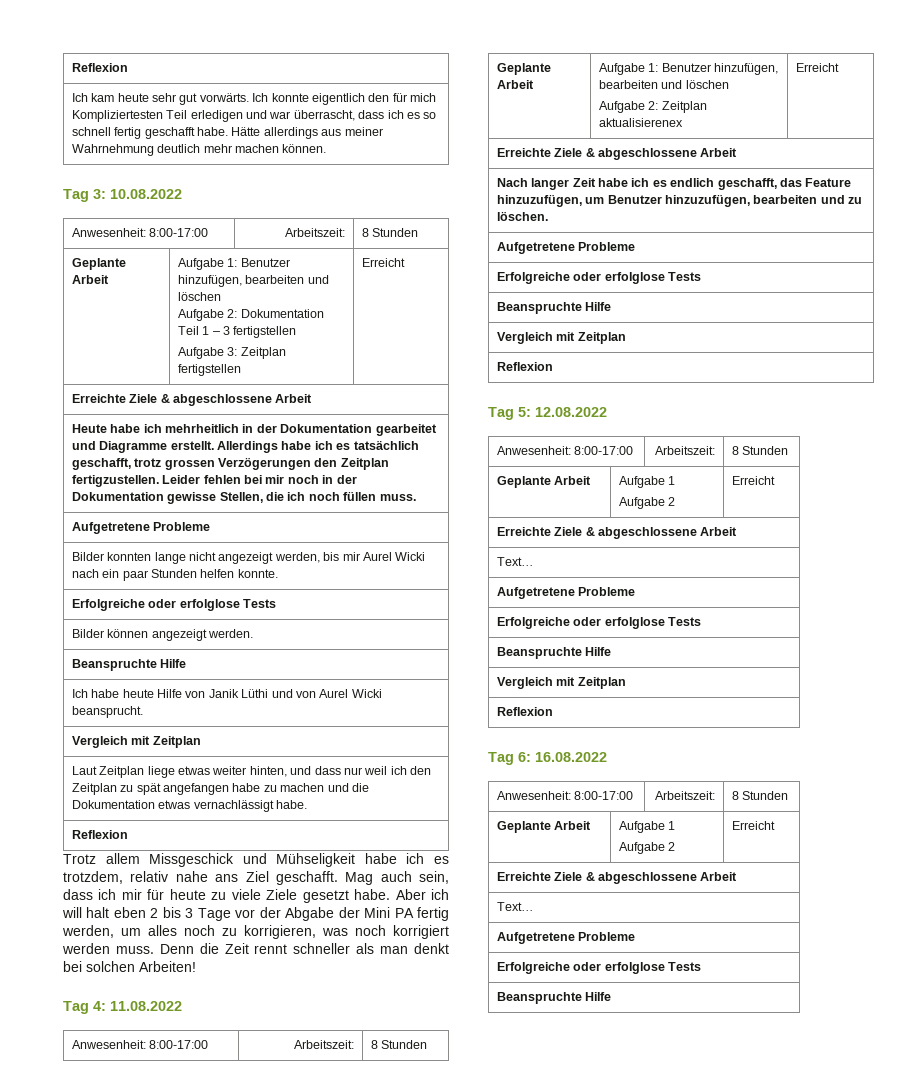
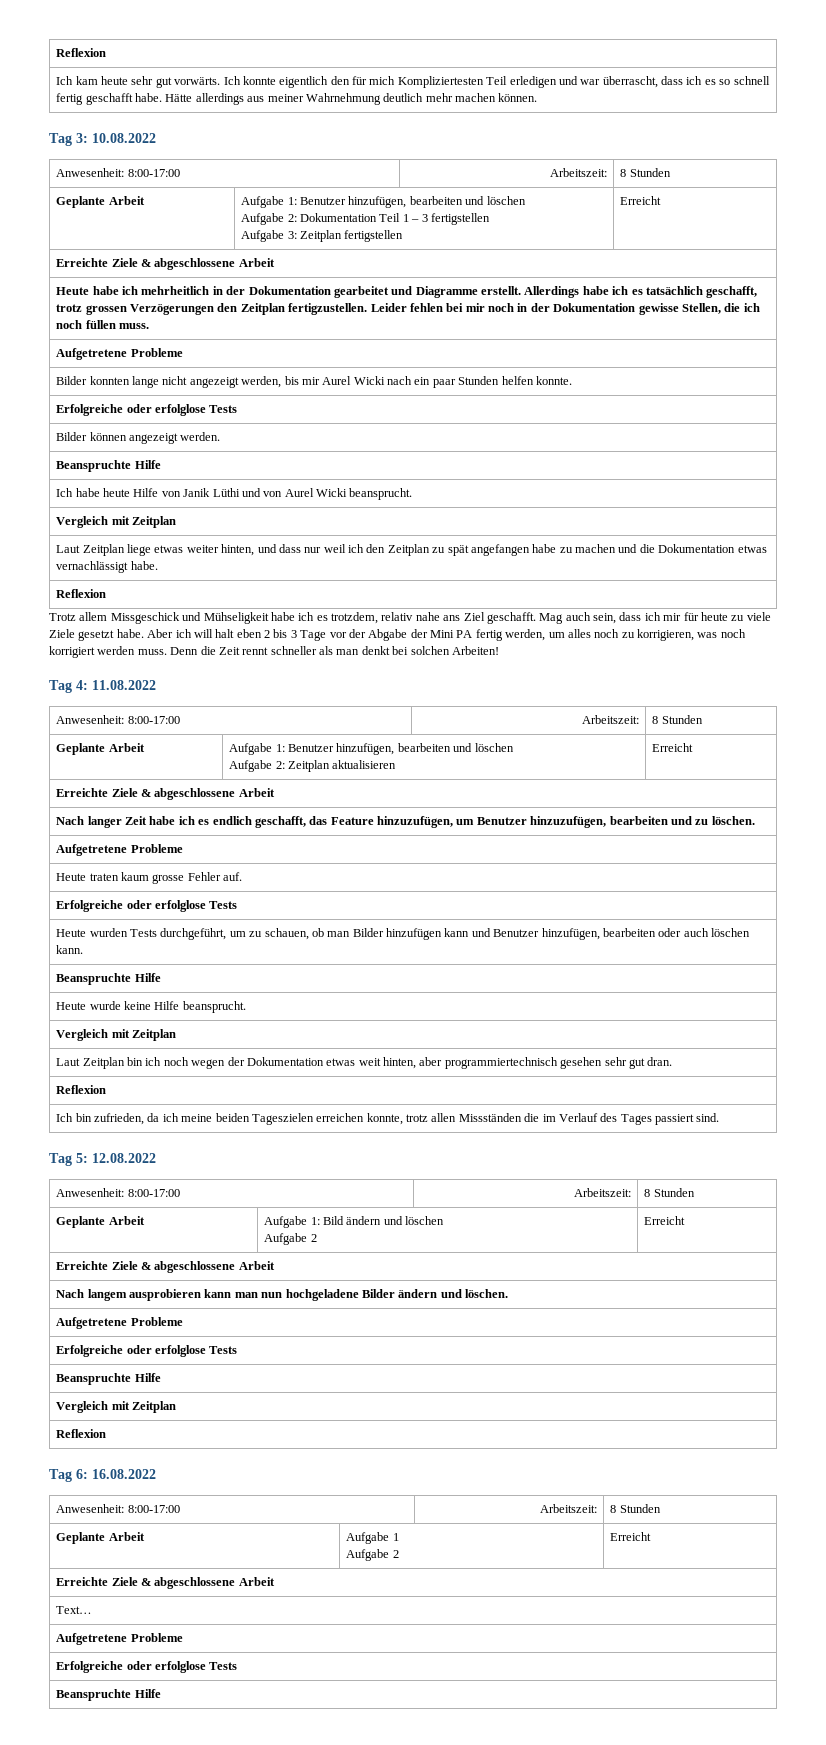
  Tag 4: 11.08.2022
  Anwesenheit: 8:00-17:00 | Arbeitszeit: | 8 Stunden
  Geplante Arbeit | Aufgabe 1: Benutzer hinzufügen, bearbeiten und löschen
- Aufgabe 2: Zeitplan aktualisierenex | Erreicht
+ Aufgabe 2: Zeitplan aktualisieren | Erreicht
  Nach langer Zeit habe ich es endlich geschafft, das Feature hinzuzufügen, um Benutzer hinzuzufügen, bearbeiten und zu löschen.
  Aufgetretene Probleme
+ Heute traten kaum grosse Fehler auf.
  Erfolgreiche oder erfolglose Tests
+ Heute wurden Tests durchgeführt, um zu schauen, ob man Bilder hinzufügen kann und Benutzer hinzufügen, bearbeiten oder auch löschen kann.
  Beanspruchte Hilfe
+ Heute wurde keine Hilfe beansprucht.
  Vergleich mit Zeitplan
+ Laut Zeitplan bin ich noch wegen der Dokumentation etwas weit hinten, aber programmiertechnisch gesehen sehr gut dran.
  Reflexion
+ Ich bin zufrieden, da ich meine beiden Tageszielen erreichen konnte, trotz allen Missständen die im Verlauf des Tages passiert sind.
  Tag 5: 12.08.2022
  Anwesenheit: 8:00-17:00 | Arbeitszeit: | 8 Stunden
- Geplante Arbeit | Aufgabe 1
+ Geplante Arbeit | Aufgabe 1: Bild ändern und löschen
  Aufgabe 2 | Erreicht
  Erreichte Ziele & abgeschlossene Arbeit
- Text…
+ Nach langem ausprobieren kann man nun hochgeladene Bilder ändern und löschen.

